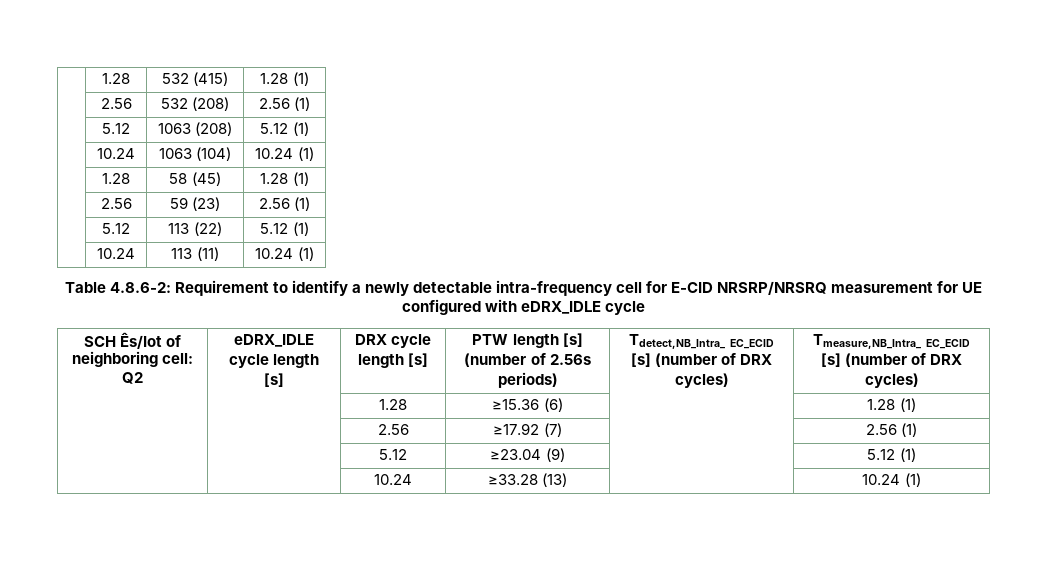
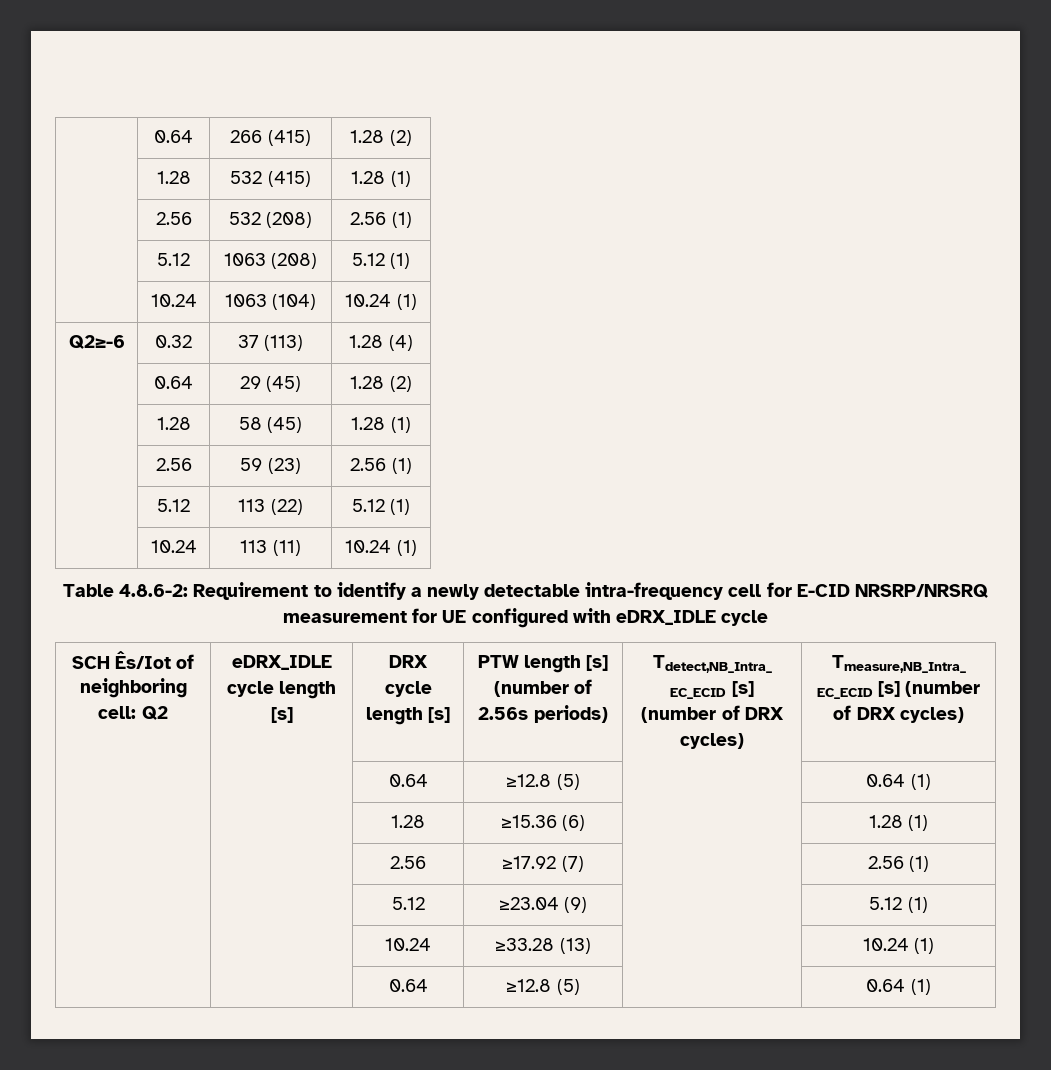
+ | 0.64 | 266 (415) | 1.28 (2)
+ Q2≥-6 | 0.32 | 37 (113) | 1.28 (4)
+ | 0.64 | 29 (45) | 1.28 (2)
  SCH Ês/Iot of neighboring cell: Q2 | eDRX_IDLE cycle length [s] | DRX cycle length [s] | PTW length [s] (number of 2.56s periods) | Tdetect,NB_Intra_ EC_ECID [s] (number of DRX cycles) | Tmeasure,NB_Intra_ EC_ECID [s] (number of DRX cycles)
+ | | 0.64 | ≥12.8 (5) | | 0.64 (1)
  | | 10.24 | ≥33.28 (13) | | 10.24 (1)
+ | | 0.64 | ≥12.8 (5) | | 0.64 (1)

